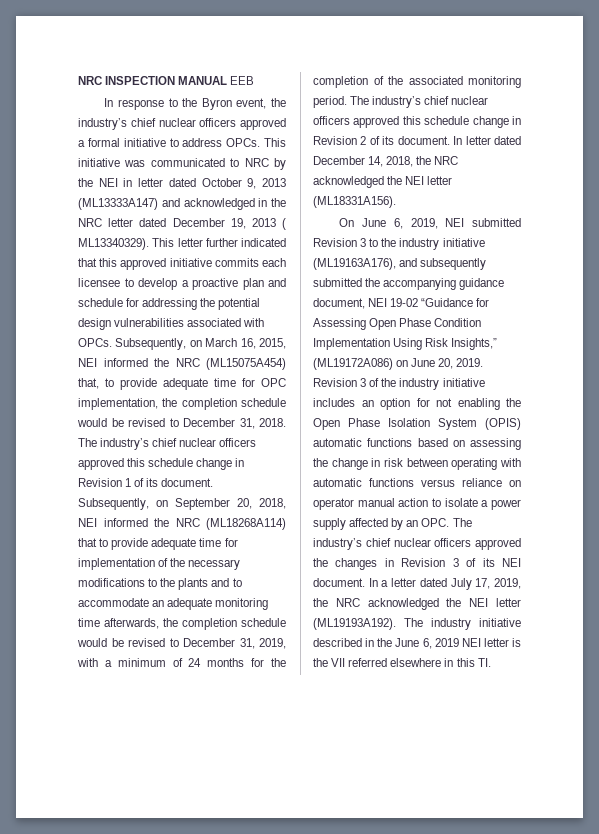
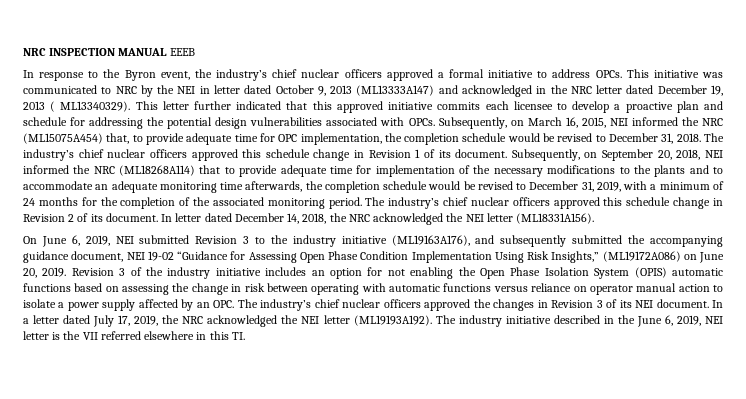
- NRC INSPECTION MANUAL EEB
+ NRC INSPECTION MANUAL EEEB
- The industry initiative described in the June 6, 2019 NEI letter is the VII referred elsewhere in this TI.
+ The industry initiative described in the June 6, 2019, NEI letter is the VII referred elsewhere in this TI.

